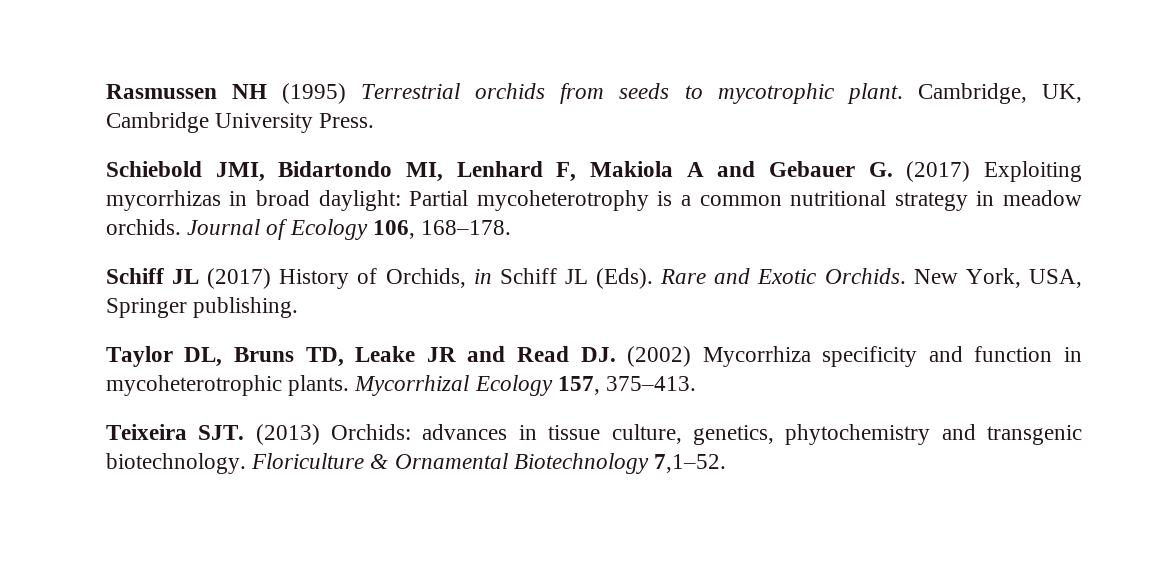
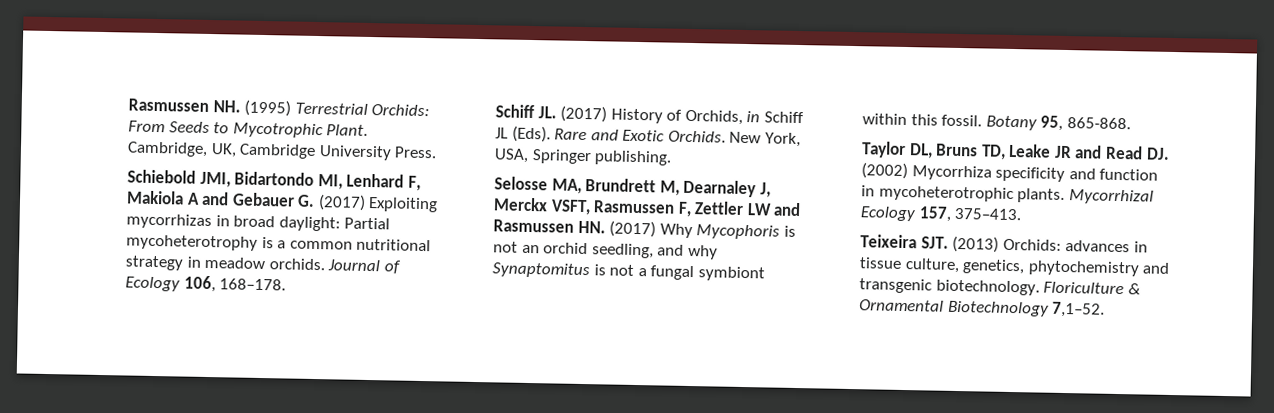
- Rasmussen ΝΗ (1995) Terrestrial orchids from seeds to mycotrophic plant.
+ Rasmussen ΝΗ. (1995) Terrestrial Orchids: From Seeds to Mycotrophic Plant.
- Schiff JL (2017) History of Orchids, in Schiff JL (Eds).
+ Schiff JL. (2017) History of Orchids, in Schiff JL (Eds).
+ Selosse MA, Brundrett M, Dearnaley J, Merckx VSFT, Rasmussen F, Zettler LW and Rasmussen HN. (2017) Why Mycophoris is not an orchid seedling, and why Synaptomitus is not a fungal symbiont within this fossil. Botany 95, 865-868.

